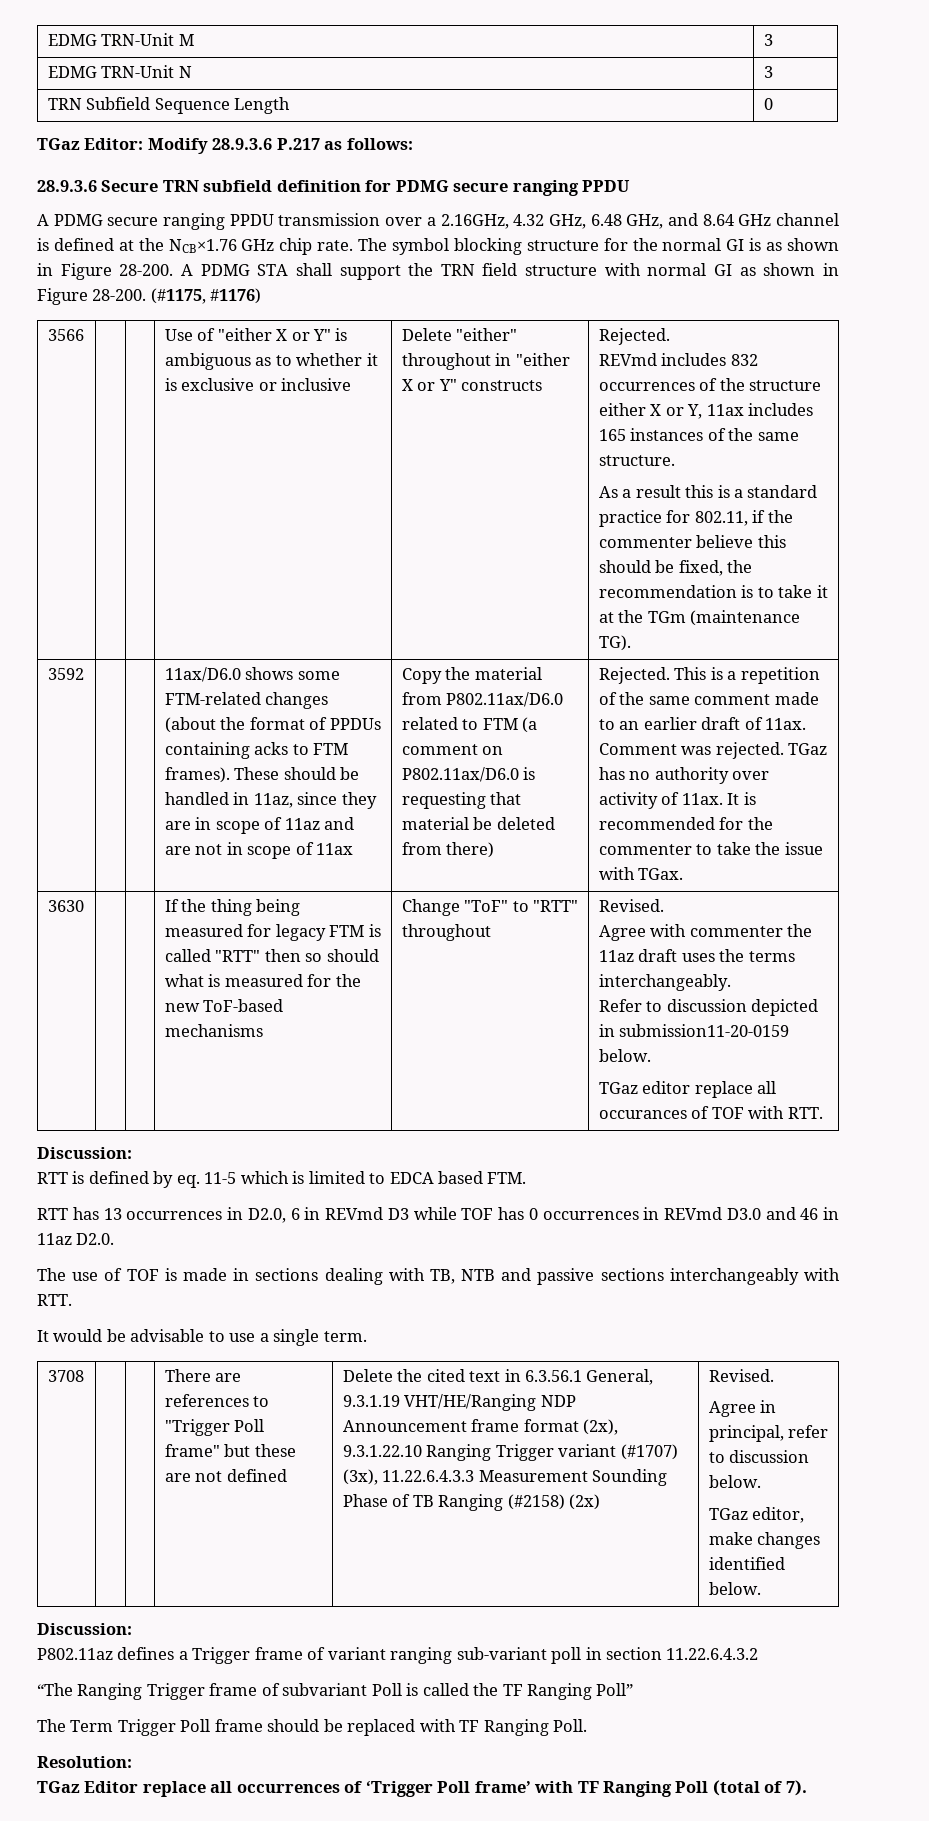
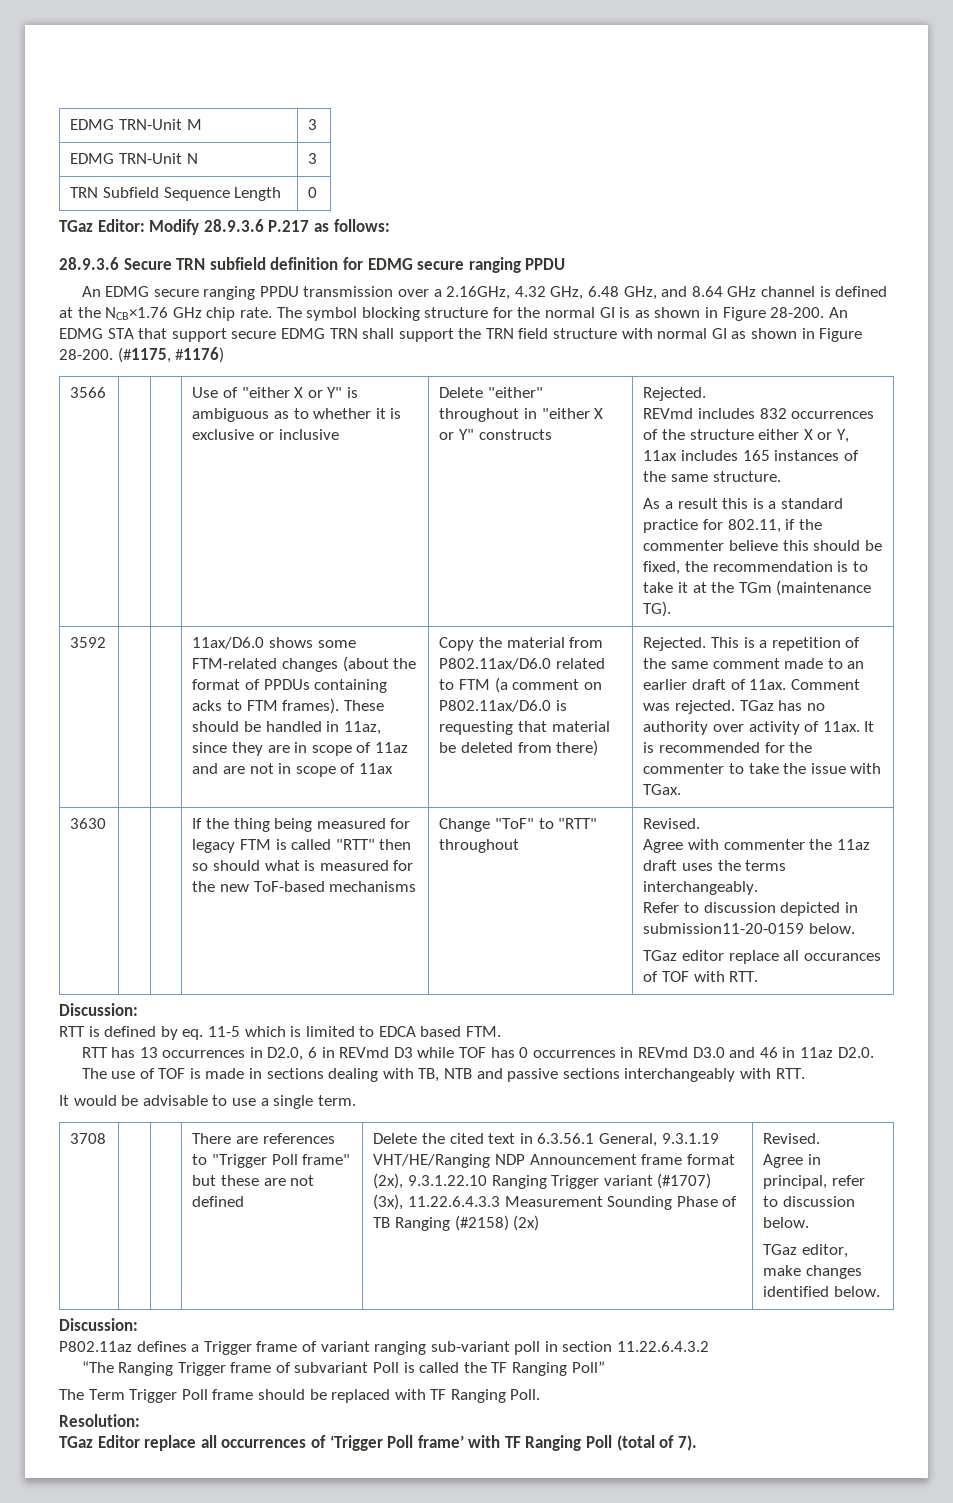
- 28.9.3.6 Secure TRN subfield definition for PDMG secure ranging PPDU
+ 28.9.3.6 Secure TRN subfield definition for EDMG secure ranging PPDU
- A PDMG secure ranging PPDU transmission over a 2.16GHz, 4.32 GHz, 6.48 GHz, and 8.64 GHz channel is defined at the NCB×1.76 GHz chip rate.
+ An EDMG secure ranging PPDU transmission over a 2.16GHz, 4.32 GHz, 6.48 GHz, and 8.64 GHz channel is defined at the NCB×1.76 GHz chip rate.
- A PDMG STA shall support the TRN field structure with normal GI as shown in Figure 28-200.
+ An EDMG STA that support secure EDMG TRN shall support the TRN field structure with normal GI as shown in Figure 28-200.

